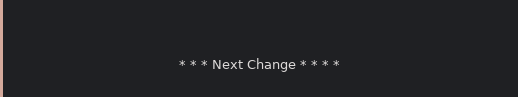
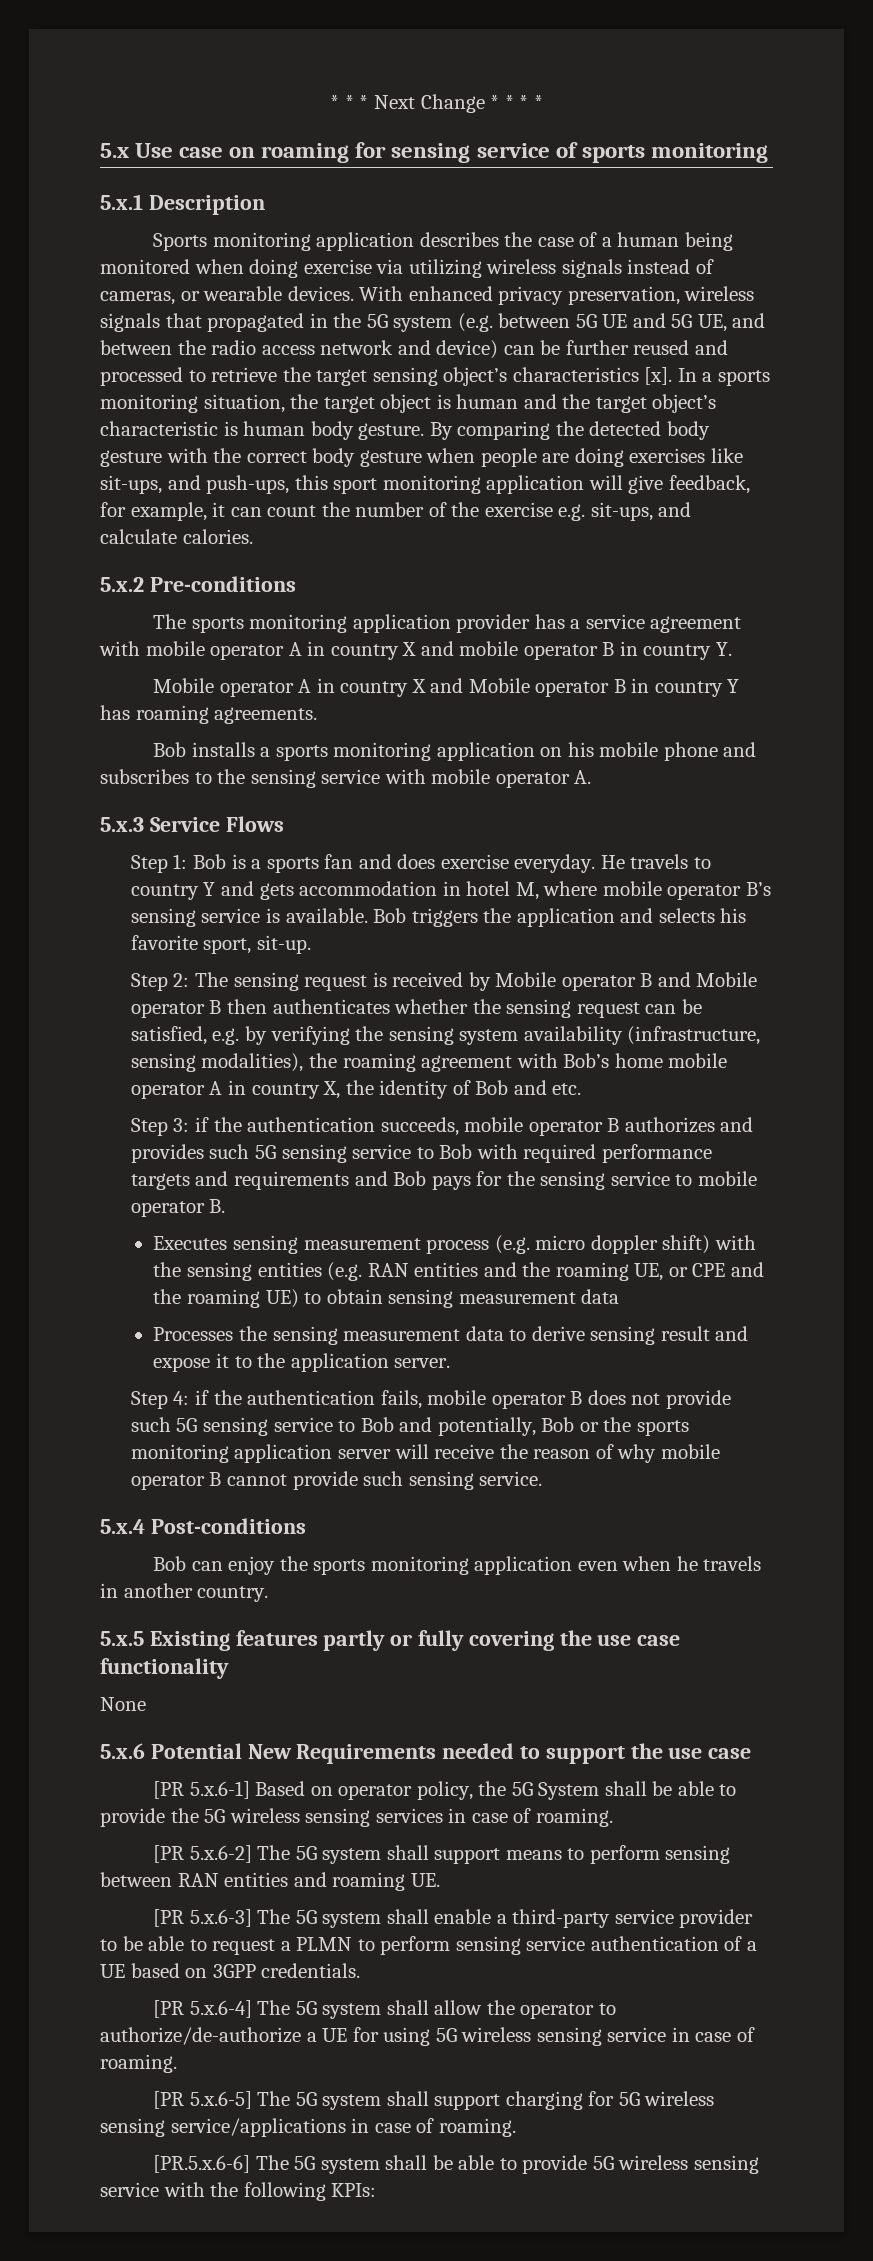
+ 5.x Use case on roaming for sensing service of sports monitoring
+ 5.x.1 Description
+ Sports monitoring application describes the case of a human being monitored when doing exercise via utilizing wireless signals instead of cameras, or wearable devices. With enhanced privacy preservation, wireless signals that propagated in the 5G system (e.g. between 5G UE and 5G UE, and between the radio access network and device) can be further reused and processed to retrieve the target sensing object’s characteristics [x]. In a sports monitoring situation, the target object is human and the target object’s characteristic is human body gesture. By comparing the detected body gesture with the correct body gesture when people are doing exercises like sit-ups, and push-ups, this sport monitoring application will give feedback, for example, it can count the number of the exercise e.g. sit-ups, and calculate calories.
+ 5.x.2 Pre-conditions
+ The sports monitoring application provider has a service agreement with mobile operator A in country X and mobile operator B in country Y.
+ Mobile operator A in country X and Mobile operator B in country Y has roaming agreements.
+ Bob installs a sports monitoring application on his mobile phone and subscribes to the sensing service with mobile operator A.
+ 5.x.3 Service Flows
+ Step 1: Bob is a sports fan and does exercise everyday. He travels to country Y and gets accommodation in hotel M, where mobile operator B’s sensing service is available. Bob triggers the application and selects his favorite sport, sit-up.
+ Step 2: The sensing request is received by Mobile operator B and Mobile operator B then authenticates whether the sensing request can be satisfied, e.g. by verifying the sensing system availability (infrastructure, sensing modalities), the roaming agreement with Bob’s home mobile operator A in country X, the identity of Bob and etc.
+ Step 3: if the authentication succeeds, mobile operator B authorizes and provides such 5G sensing service to Bob with required performance targets and requirements and Bob pays for the sensing service to mobile operator B.
+ Executes sensing measurement process (e.g. micro doppler shift) with the sensing entities (e.g. RAN entities and the roaming UE, or CPE and the roaming UE) to obtain sensing measurement data
+ Processes the sensing measurement data to derive sensing result and expose it to the application server.
+ Step 4: if the authentication fails, mobile operator B does not provide such 5G sensing service to Bob and potentially, Bob or the sports monitoring application server will receive the reason of why mobile operator B cannot provide such sensing service.
+ 5.x.4 Post-conditions
+ Bob can enjoy the sports monitoring application even when he travels in another country.
+ 5.x.5 Existing features partly or fully covering the use case functionality
+ None
+ 5.x.6 Potential New Requirements needed to support the use case
+ [PR 5.x.6-1] Based on operator policy, the 5G System shall be able to provide the 5G wireless sensing services in case of roaming.
+ [PR 5.x.6-2] The 5G system shall support means to perform sensing between RAN entities and roaming UE.
+ [PR 5.x.6-3] The 5G system shall enable a third-party service provider to be able to request a PLMN to perform sensing service authentication of a UE based on 3GPP credentials.
+ [PR 5.x.6-4] The 5G system shall allow the operator to authorize/de-authorize a UE for using 5G wireless sensing service in case of roaming.
+ [PR 5.x.6-5] The 5G system shall support charging for 5G wireless sensing service/applications in case of roaming.
+ [PR.5.x.6-6] The 5G system shall be able to provide 5G wireless sensing service with the following KPIs:

